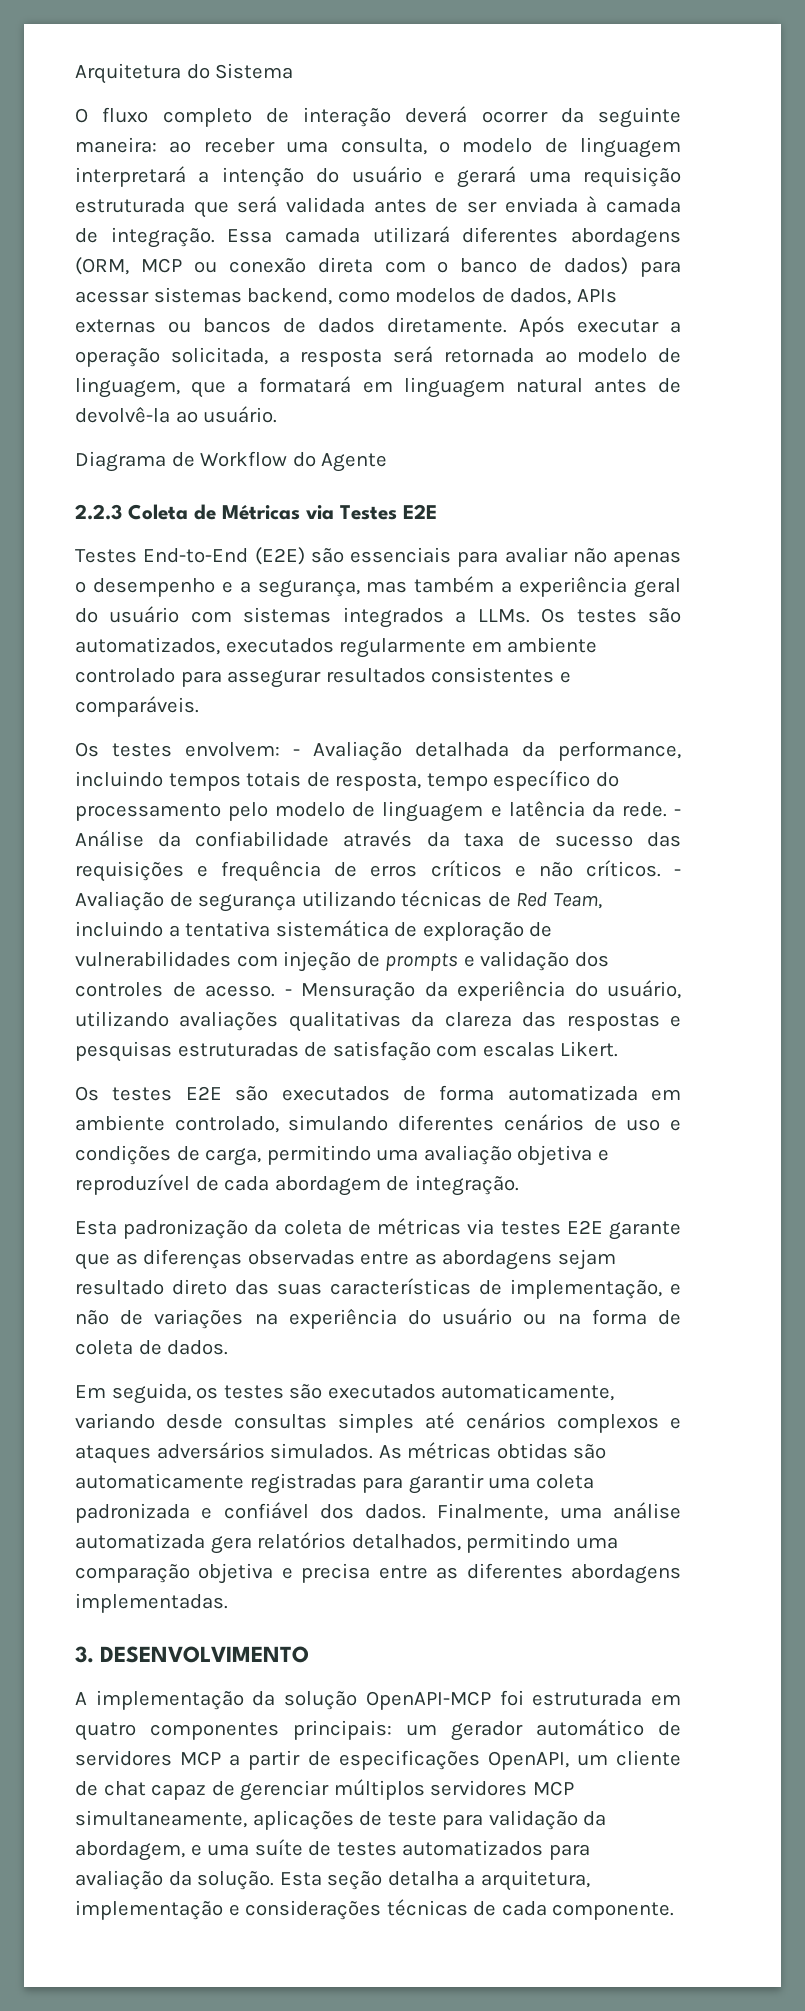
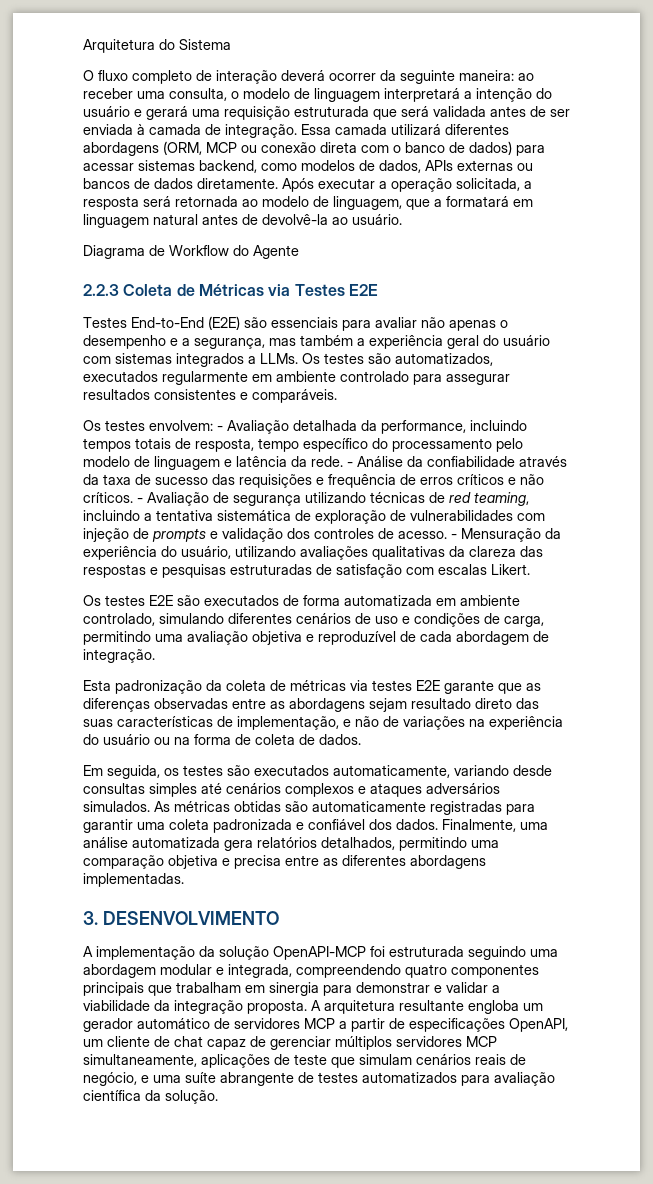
- - Avaliação de segurança utilizando técnicas de Red Team, incluindo a tentativa sistemática de exploração de vulnerabilidades com injeção de prompts e validação dos controles de acesso.
+ - Avaliação de segurança utilizando técnicas de red teaming, incluindo a tentativa sistemática de exploração de vulnerabilidades com injeção de prompts e validação dos controles de acesso.
- A implementação da solução OpenAPI-MCP foi estruturada em quatro componentes principais: um gerador automático de servidores MCP a partir de especificações OpenAPI, um cliente de chat capaz de gerenciar múltiplos servidores MCP simultaneamente, aplicações de teste para validação da abordagem, e uma suíte de testes automatizados para avaliação da solução. Esta seção detalha a arquitetura, implementação e considerações técnicas de cada componente.
+ A implementação da solução OpenAPI-MCP foi estruturada seguindo uma abordagem modular e integrada, compreendendo quatro componentes principais que trabalham em sinergia para demonstrar e validar a viabilidade da integração proposta. A arquitetura resultante engloba um gerador automático de servidores MCP a partir de especificações OpenAPI, um cliente de chat capaz de gerenciar múltiplos servidores MCP simultaneamente, aplicações de teste que simulam cenários reais de negócio, e uma suíte abrangente de testes automatizados para avaliação científica da solução.

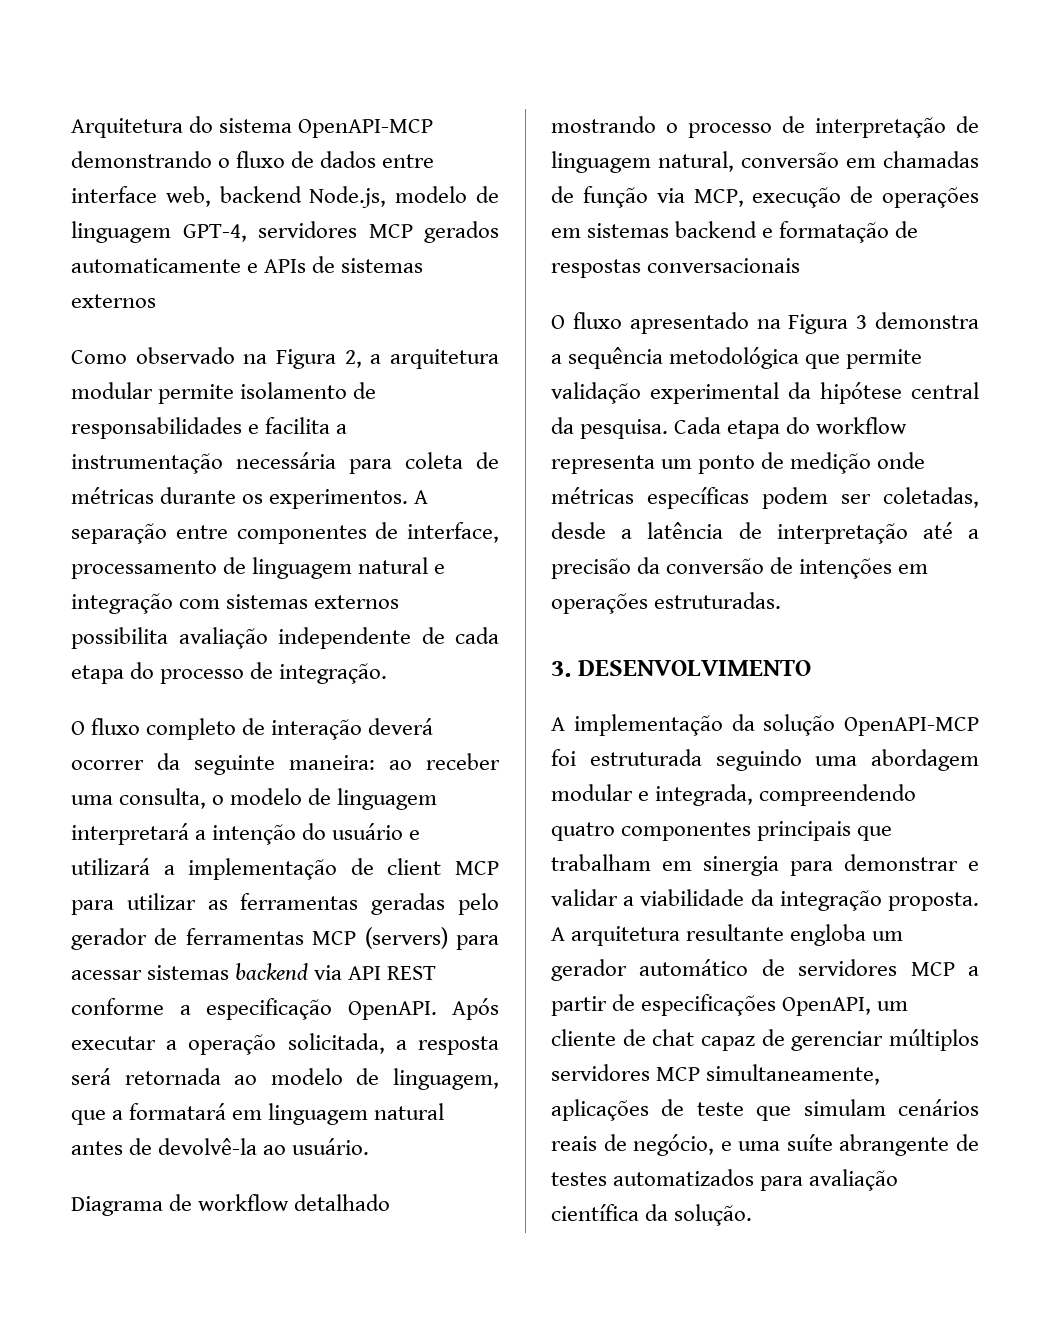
- Arquitetura do Sistema
+ Arquitetura do sistema OpenAPI-MCP demonstrando o fluxo de dados entre interface web, backend Node.js, modelo de linguagem GPT-4, servidores MCP gerados automaticamente e APIs de sistemas externos
+ Como observado na Figura 2, a arquitetura modular permite isolamento de responsabilidades e facilita a instrumentação necessária para coleta de métricas durante os experimentos. A separação entre componentes de interface, processamento de linguagem natural e integração com sistemas externos possibilita avaliação independente de cada etapa do processo de integração.
- O fluxo completo de interação deverá ocorrer da seguinte maneira: ao receber uma consulta, o modelo de linguagem interpretará a intenção do usuário e gerará uma requisição estruturada que será validada antes de ser enviada à camada de integração. Essa camada utilizará diferentes abordagens (ORM, MCP ou conexão direta com o banco de dados) para acessar sistemas backend, como modelos de dados, APIs externas ou bancos de dados diretamente.
+ O fluxo completo de interação deverá ocorrer da seguinte maneira: ao receber uma consulta, o modelo de linguagem interpretará a intenção do usuário e utilizará a implementação de client MCP para utilizar as ferramentas geradas pelo gerador de ferramentas MCP (servers) para acessar sistemas backend via API REST conforme a especificação OpenAPI.
- Diagrama de Workflow do Agente
- 2.2.3 Coleta de Métricas via Testes E2E
- Testes End-to-End (E2E) são essenciais para avaliar não apenas o desempenho e a segurança, mas também a experiência geral do usuário com sistemas integrados a LLMs. Os testes são automatizados, executados regularmente em ambiente controlado para assegurar resultados consistentes e comparáveis.
- Os testes envolvem: - Avaliação detalhada da performance, incluindo tempos totais de resposta, tempo específico do processamento pelo modelo de linguagem e latência da rede. - Análise da confiabilidade através da taxa de sucesso das requisições e frequência de erros críticos e não críticos. - Avaliação de segurança utilizando técnicas de red teaming, incluindo a tentativa sistemática de exploração de vulnerabilidades com injeção de prompts e validação dos controles de acesso. - Mensuração da experiência do usuário, utilizando avaliações qualitativas da clareza das respostas e pesquisas estruturadas de satisfação com escalas Likert.
- Os testes E2E são executados de forma automatizada em ambiente controlado, simulando diferentes cenários de uso e condições de carga, permitindo uma avaliação objetiva e reproduzível de cada abordagem de integração.
- Esta padronização da coleta de métricas via testes E2E garante que as diferenças observadas entre as abordagens sejam resultado direto das suas características de implementação, e não de variações na experiência do usuário ou na forma de coleta de dados.
- Em seguida, os testes são executados automaticamente, variando desde consultas simples até cenários complexos e ataques adversários simulados. As métricas obtidas são automaticamente registradas para garantir uma coleta padronizada e confiável dos dados. Finalmente, uma análise automatizada gera relatórios detalhados, permitindo uma comparação objetiva e precisa entre as diferentes abordagens implementadas.
+ Diagrama de workflow detalhado mostrando o processo de interpretação de linguagem natural, conversão em chamadas de função via MCP, execução de operações em sistemas backend e formatação de respostas conversacionais
+ O fluxo apresentado na Figura 3 demonstra a sequência metodológica que permite validação experimental da hipótese central da pesquisa. Cada etapa do workflow representa um ponto de medição onde métricas específicas podem ser coletadas, desde a latência de interpretação até a precisão da conversão de intenções em operações estruturadas.

